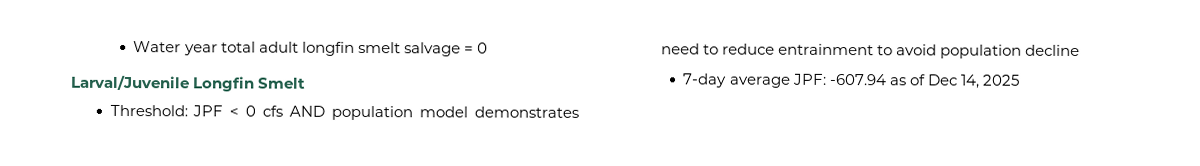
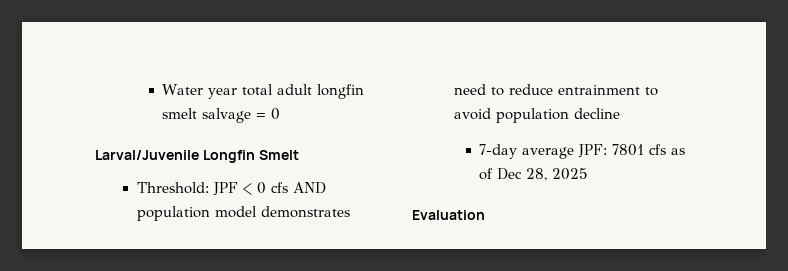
- 7-day average JPF: -607.94 as of Dec 14, 2025
+ 7-day average JPF: 7801 cfs as of Dec 28, 2025
+ Evaluation

